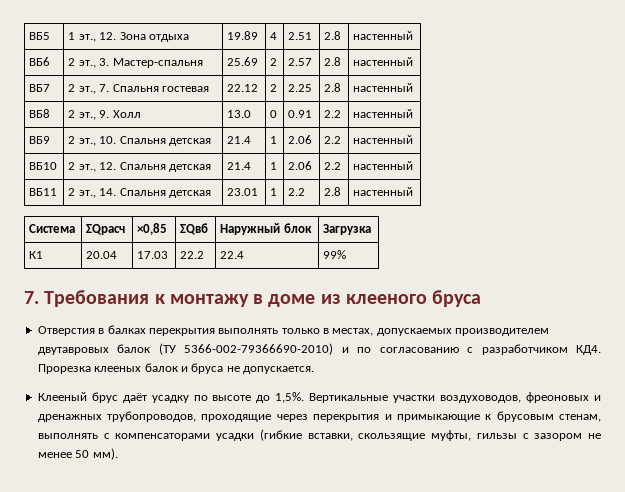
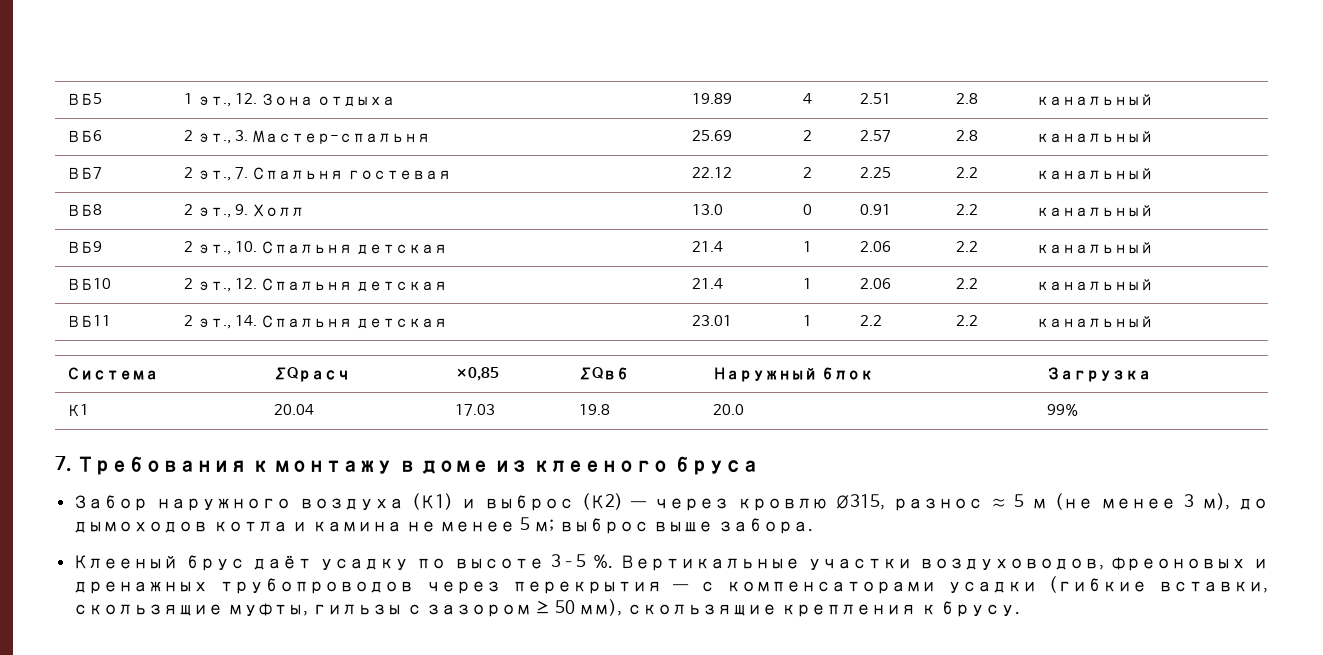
- ВБ5 | 1 эт., 12. Зона отдыха | 19.89 | 4 | 2.51 | 2.8 | настенный
+ ВБ5 | 1 эт., 12. Зона отдыха | 19.89 | 4 | 2.51 | 2.8 | канальный
- ВБ6 | 2 эт., 3. Мастер-спальня | 25.69 | 2 | 2.57 | 2.8 | настенный
+ ВБ6 | 2 эт., 3. Мастер-спальня | 25.69 | 2 | 2.57 | 2.8 | канальный
- ВБ7 | 2 эт., 7. Спальня гостевая | 22.12 | 2 | 2.25 | 2.8 | настенный
+ ВБ7 | 2 эт., 7. Спальня гостевая | 22.12 | 2 | 2.25 | 2.2 | канальный
- ВБ8 | 2 эт., 9. Холл | 13.0 | 0 | 0.91 | 2.2 | настенный
+ ВБ8 | 2 эт., 9. Холл | 13.0 | 0 | 0.91 | 2.2 | канальный
- ВБ9 | 2 эт., 10. Спальня детская | 21.4 | 1 | 2.06 | 2.2 | настенный
+ ВБ9 | 2 эт., 10. Спальня детская | 21.4 | 1 | 2.06 | 2.2 | канальный
- ВБ10 | 2 эт., 12. Спальня детская | 21.4 | 1 | 2.06 | 2.2 | настенный
+ ВБ10 | 2 эт., 12. Спальня детская | 21.4 | 1 | 2.06 | 2.2 | канальный
- ВБ11 | 2 эт., 14. Спальня детская | 23.01 | 1 | 2.2 | 2.8 | настенный
+ ВБ11 | 2 эт., 14. Спальня детская | 23.01 | 1 | 2.2 | 2.2 | канальный
- К1 | 20.04 | 17.03 | 22.2 | 22.4 | 99%
+ К1 | 20.04 | 17.03 | 19.8 | 20.0 | 99%
- Отверстия в балках перекрытия выполнять только в местах, допускаемых производителем двутавровых балок (ТУ 5366-002-79366690-2010) и по согласованию с разработчиком КД4. Прорезка клееных балок и бруса не допускается.
+ Забор наружного воздуха (К1) и выброс (К2) — через кровлю Ø315, разнос ≈ 5 м (не менее 3 м), до дымоходов котла и камина не менее 5 м; выброс выше забора.
- Клееный брус даёт усадку по высоте до 1,5%.
+ Клееный брус даёт усадку по высоте 3–5 %.
- Вертикальные участки воздуховодов, фреоновых и дренажных трубопроводов, проходящие через перекрытия и примыкающие к брусовым стенам, выполнять с компенсаторами усадки (гибкие вставки, скользящие муфты, гильзы с зазором не менее 50 мм).
+ Вертикальные участки воздуховодов, фреоновых и дренажных трубопроводов через перекрытия — с компенсаторами усадки (гибкие вставки, скользящие муфты, гильзы с зазором ≥ 50 мм), скользящие крепления к брусу.

